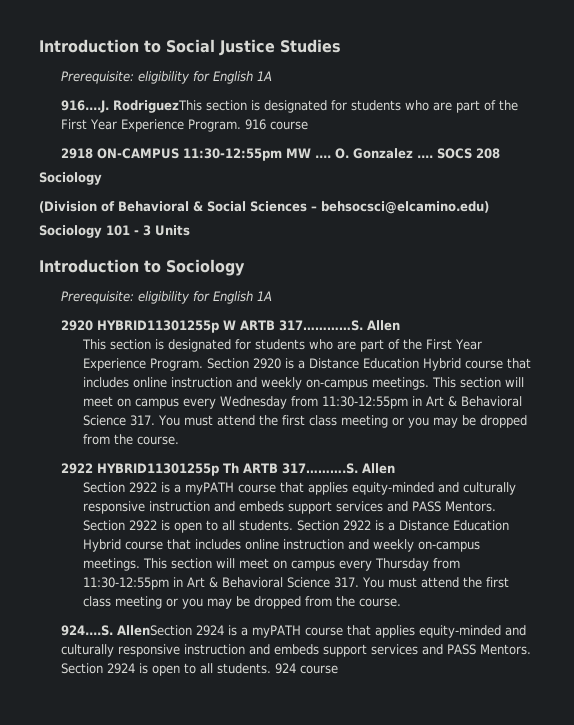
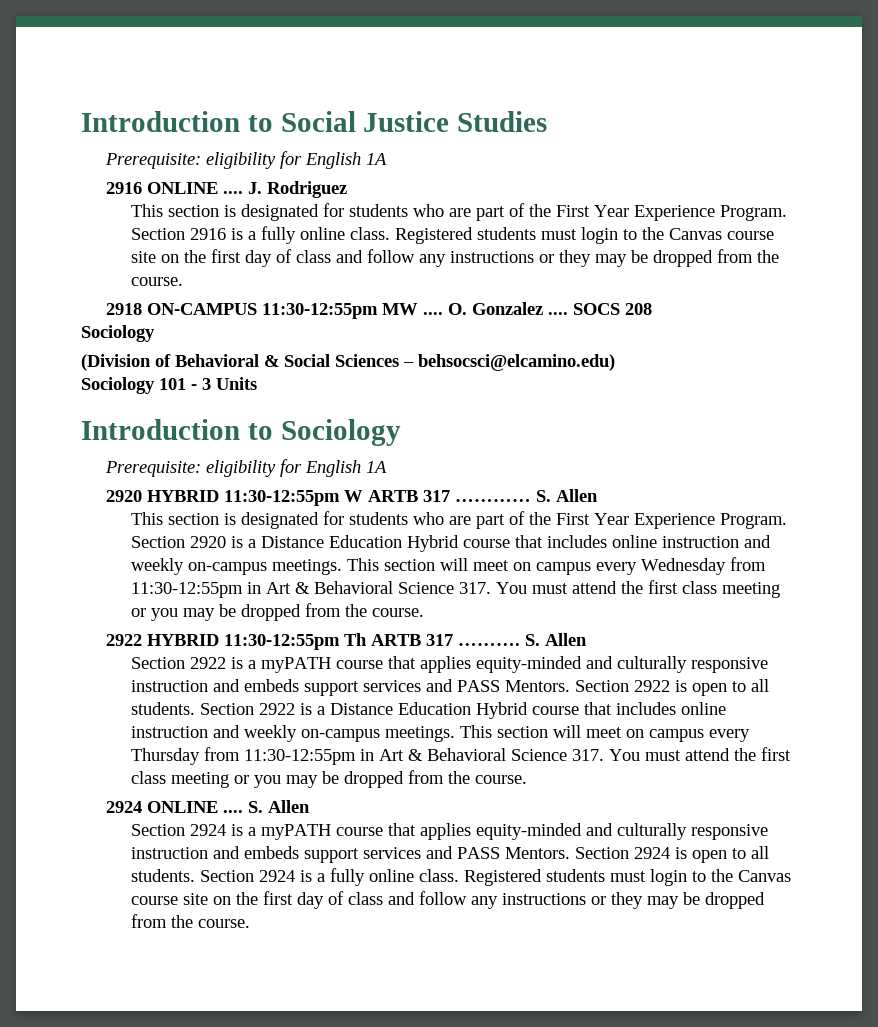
- 916....J. RodriguezThis section is designated for students who are part of the First Year Experience Program.
+ 2916 ONLINE .... J. Rodriguez
+ This section is designated for students who are part of the First Year Experience Program.
- 916 course
+ Section 2916 is a fully online class. Registered students must login to the Canvas course site on the first day of class and follow any instructions or they may be dropped from the course.
- 2920 HYBRID11301255p W ARTB 317…………S. Allen
+ 2920 HYBRID 11:30-12:55pm W ARTB 317 ………… S. Allen
- 2922 HYBRID11301255p Th ARTB 317……….S. Allen
+ 2922 HYBRID 11:30-12:55pm Th ARTB 317 ………. S. Allen
- 924....S. AllenSection 2924 is a myPATH course that applies equity-minded and culturally responsive instruction and embeds support services and PASS Mentors.
+ 2924 ONLINE .... S. Allen
+ Section 2924 is a myPATH course that applies equity-minded and culturally responsive instruction and embeds support services and PASS Mentors.
- 924 course
+ Section 2924 is a fully online class. Registered students must login to the Canvas course site on the first day of class and follow any instructions or they may be dropped from the course.

